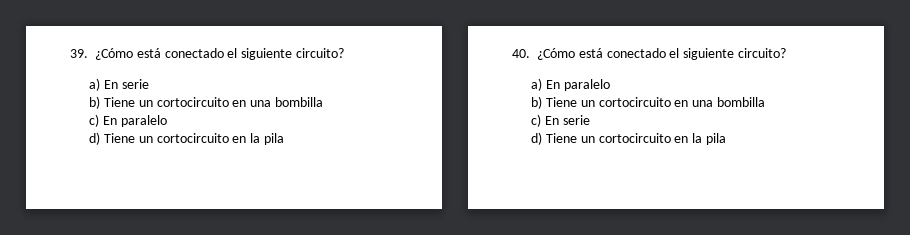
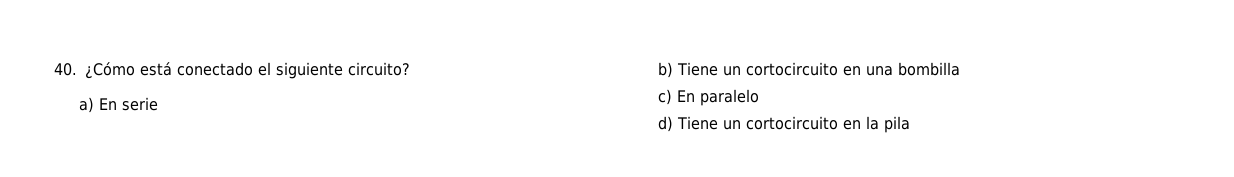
- 39. ¿Cómo está conectado el siguiente circuito?
+ 40. ¿Cómo está conectado el siguiente circuito?
- 40. ¿Cómo está conectado el siguiente circuito?
- a) En paralelo
- b) Tiene un cortocircuito en una bombilla
- c) En serie
- d) Tiene un cortocircuito en la pila

